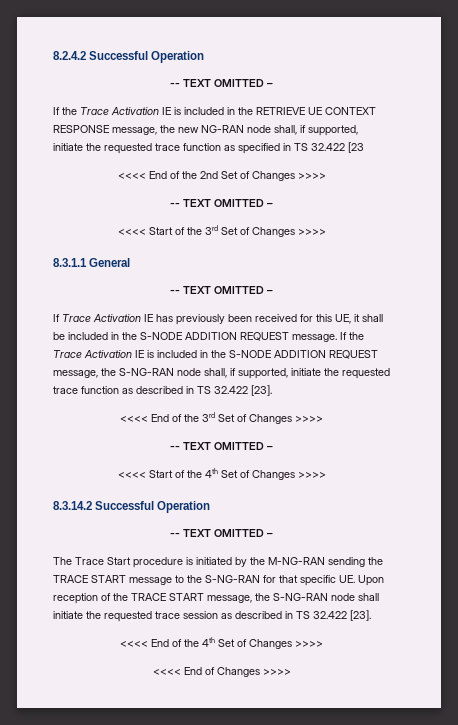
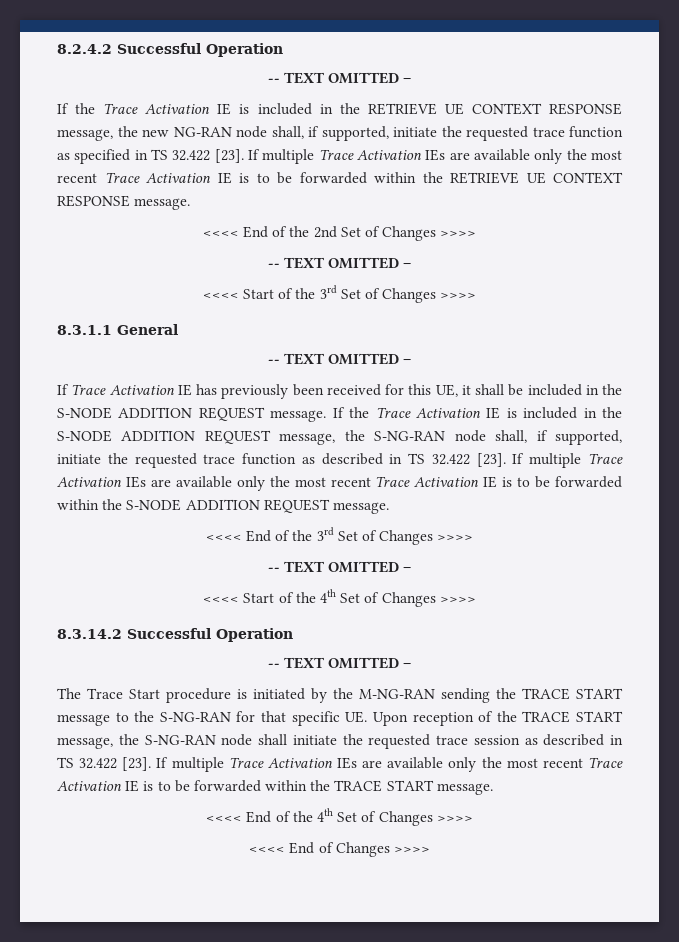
- If the Trace Activation IE is included in the RETRIEVE UE CONTEXT RESPONSE message, the new NG-RAN node shall, if supported, initiate the requested trace function as specified in TS 32.422 [23
+ If the Trace Activation IE is included in the RETRIEVE UE CONTEXT RESPONSE message, the new NG-RAN node shall, if supported, initiate the requested trace function as specified in TS 32.422 [23]. If multiple Trace Activation IEs are available only the most recent Trace Activation IE is to be forwarded within the RETRIEVE UE CONTEXT RESPONSE message.
+ If multiple Trace Activation IEs are available only the most recent Trace Activation IE is to be forwarded within the S-NODE ADDITION REQUEST message.
+ If multiple Trace Activation IEs are available only the most recent Trace Activation IE is to be forwarded within the TRACE START message.

